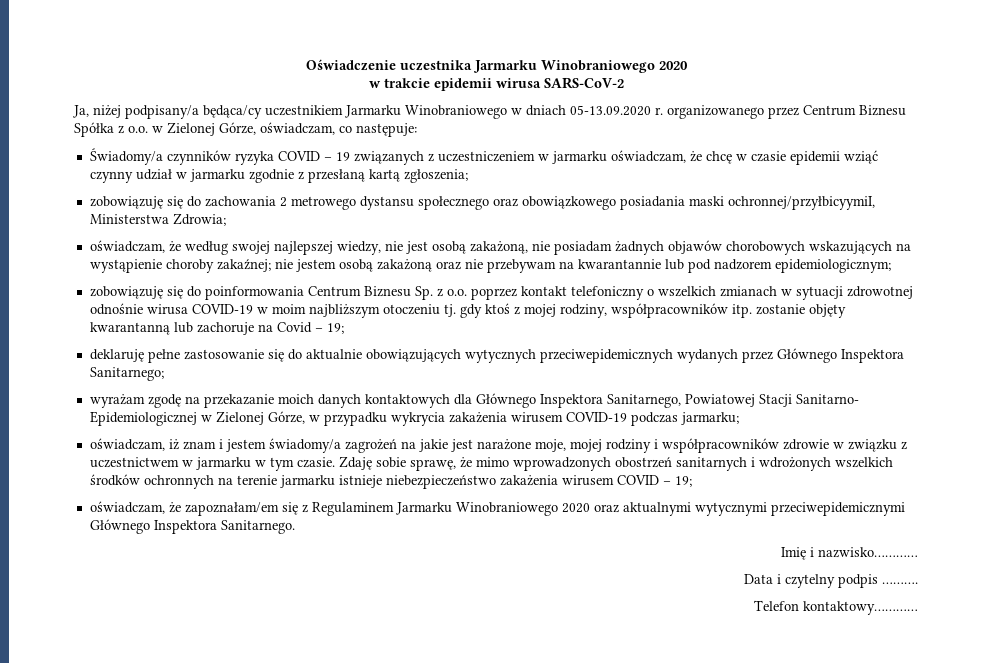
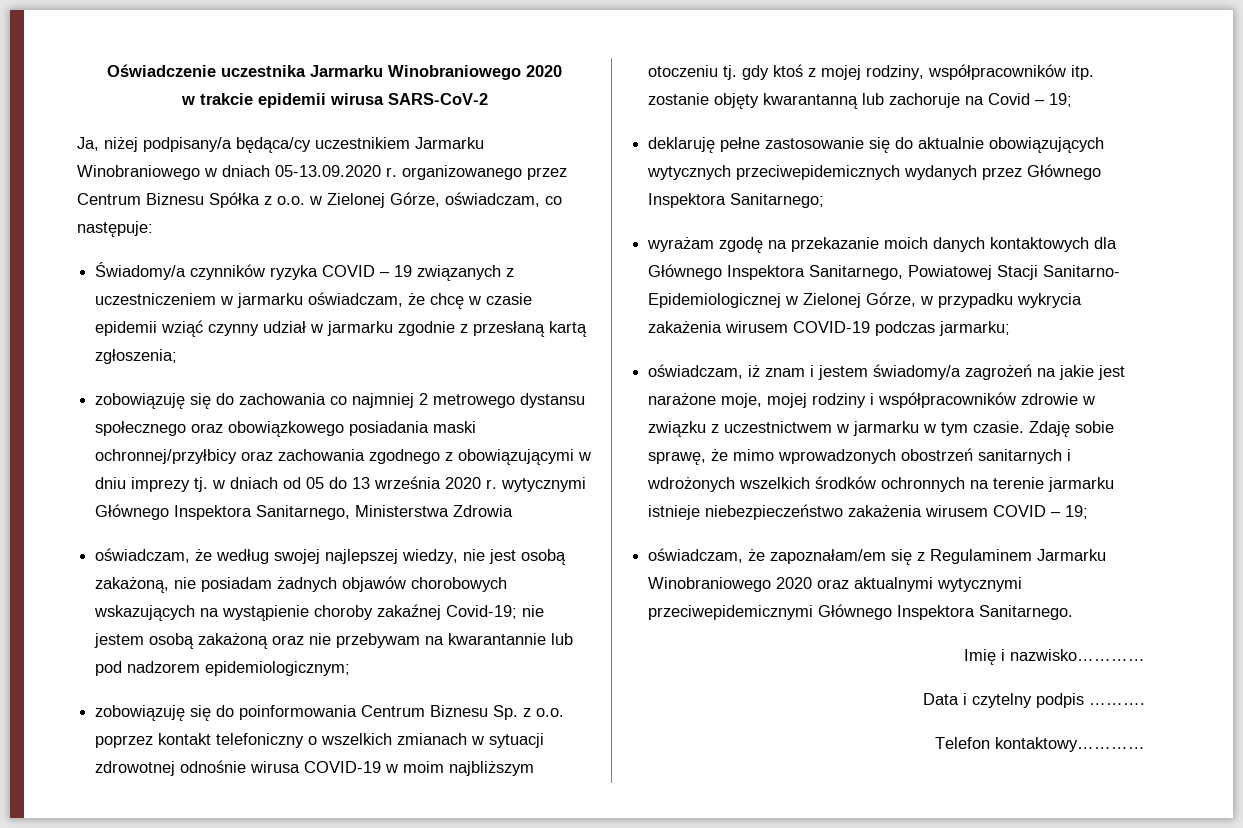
- zobowiązuję się do zachowania 2 metrowego dystansu społecznego oraz obowiązkowego posiadania maski ochronnej/przyłbicyymiI, Ministerstwa Zdrowia;
+ zobowiązuję się do zachowania co najmniej 2 metrowego dystansu społecznego oraz obowiązkowego posiadania maski ochronnej/przyłbicy oraz zachowania zgodnego z obowiązującymi w dniu imprezy tj. w dniach od 05 do 13 września 2020 r. wytycznymi Głównego Inspektora Sanitarnego, Ministerstwa Zdrowia
- oświadczam, że według swojej najlepszej wiedzy, nie jest osobą zakażoną, nie posiadam żadnych objawów chorobowych wskazujących na wystąpienie choroby zakaźnej; nie jestem osobą zakażoną oraz nie przebywam na kwarantannie lub pod nadzorem epidemiologicznym;
+ oświadczam, że według swojej najlepszej wiedzy, nie jest osobą zakażoną, nie posiadam żadnych objawów chorobowych wskazujących na wystąpienie choroby zakaźnej Covid-19; nie jestem osobą zakażoną oraz nie przebywam na kwarantannie lub pod nadzorem epidemiologicznym;

